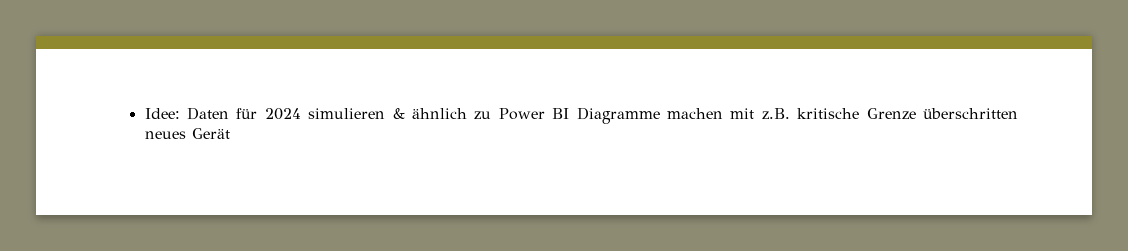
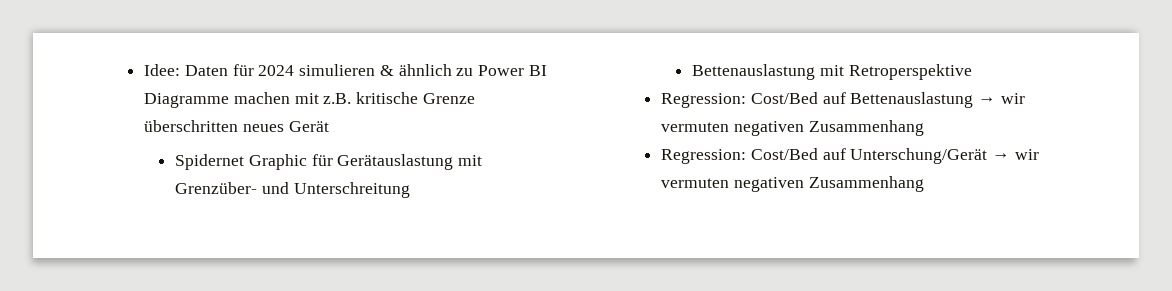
+ Spidernet Graphic für Gerätauslastung mit Grenzüber- und Unterschreitung
+ Bettenauslastung mit Retroperspektive
+ Regression: Cost/Bed auf Bettenauslastung → wir vermuten negativen Zusammenhang
+ Regression: Cost/Bed auf Unterschung/Gerät → wir vermuten negativen Zusammenhang

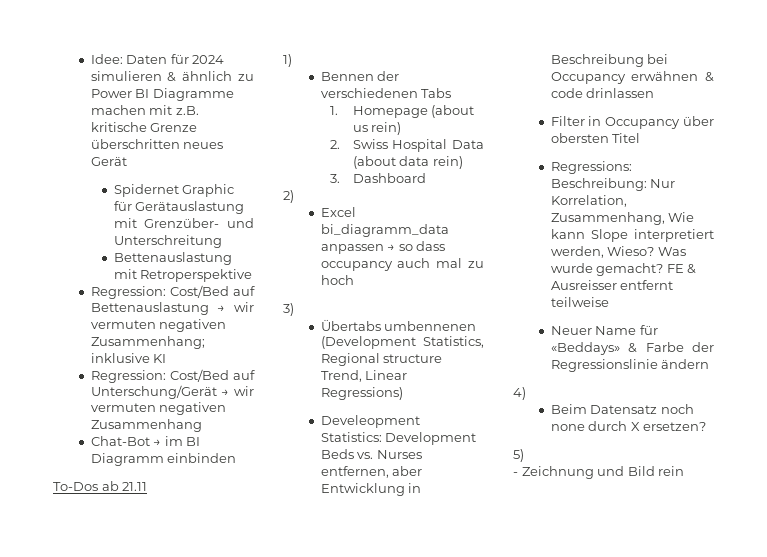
- Regression: Cost/Bed auf Bettenauslastung → wir vermuten negativen Zusammenhang
+ Regression: Cost/Bed auf Bettenauslastung → wir vermuten negativen Zusammenhang; inklusive KI
+ Chat-Bot → im BI Diagramm einbinden
+ To-Dos ab 21.11
+ 1)
+ Bennen der verschiedenen Tabs
+ 1. Homepage (about us rein)
+ 2. Swiss Hospital Data (about data rein)
+ 3. Dashboard
+ 2)
+ Excel bi_diagramm_data anpassen → so dass occupancy auch mal zu hoch
+ 3)
+ Übertabs umbennenen (Development Statistics, Regional structure Trend, Linear Regressions)
+ Develeopment Statistics: Development Beds vs. Nurses entfernen, aber Entwicklung in Beschreibung bei Occupancy erwähnen & code drinlassen
+ Filter in Occupancy über obersten Titel
+ Regressions: Beschreibung: Nur Korrelation, Zusammenhang, Wie kann Slope interpretiert werden, Wieso? Was wurde gemacht? FE & Ausreisser entfernt teilweise
+ Neuer Name für «Beddays» & Farbe der Regressionslinie ändern
+ 4)
+ Beim Datensatz noch none durch X ersetzen?
+ 5)
+ - Zeichnung und Bild rein

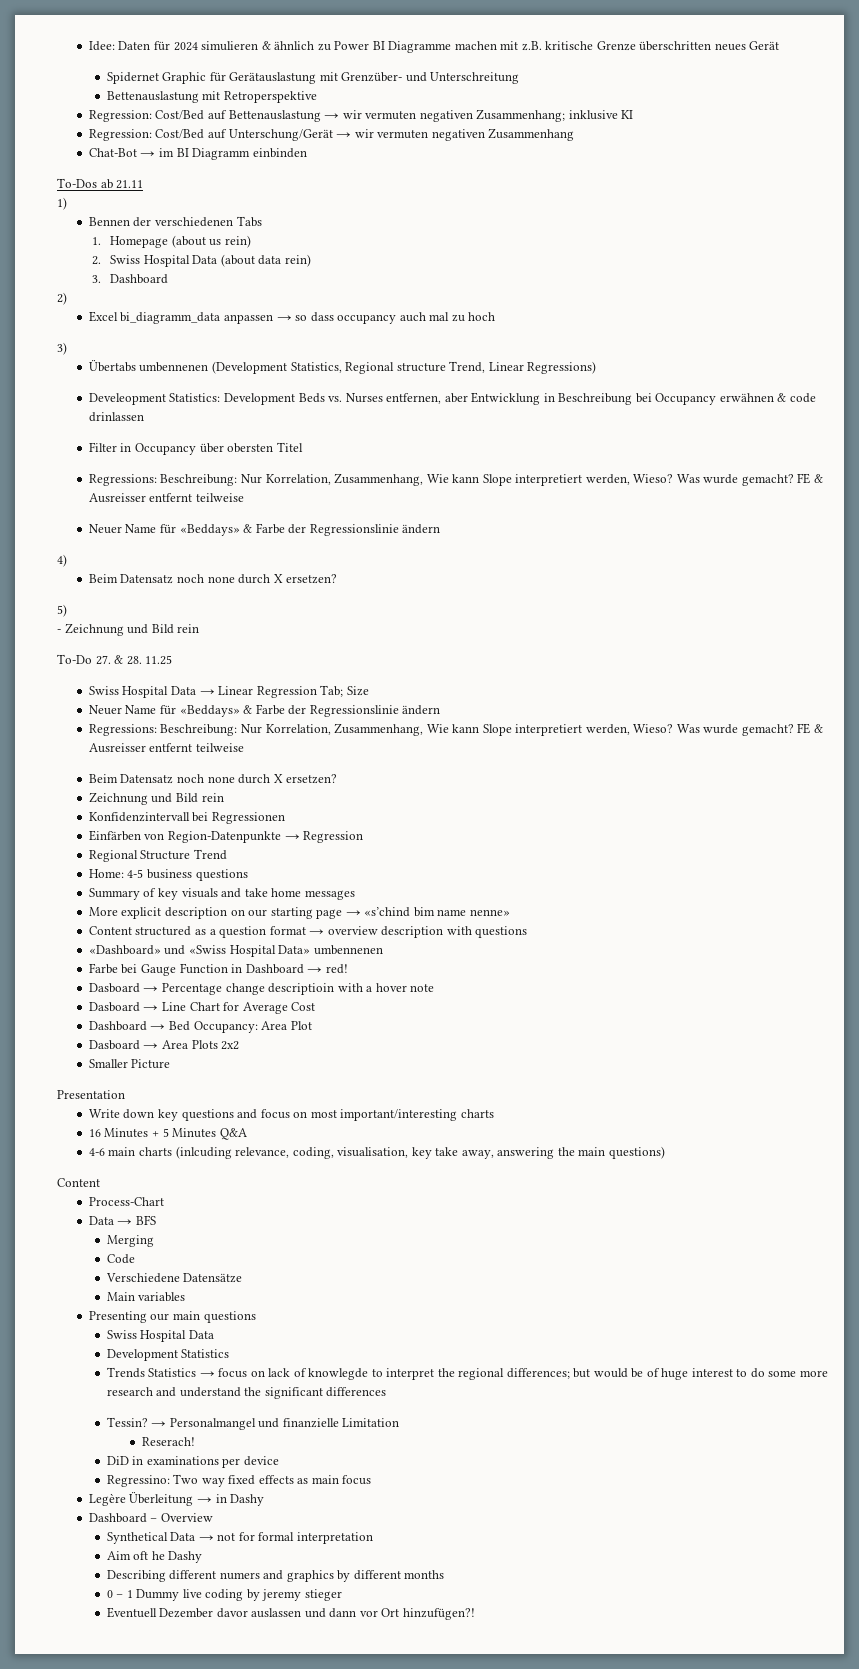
+ To-Do 27. & 28. 11.25
+ Swiss Hospital Data → Linear Regression Tab; Size
+ Neuer Name für «Beddays» & Farbe der Regressionslinie ändern
+ Regressions: Beschreibung: Nur Korrelation, Zusammenhang, Wie kann Slope interpretiert werden, Wieso? Was wurde gemacht? FE & Ausreisser entfernt teilweise
+ Beim Datensatz noch none durch X ersetzen?
+ Zeichnung und Bild rein
+ Konfidenzintervall bei Regressionen
+ Einfärben von Region-Datenpunkte → Regression
+ Regional Structure Trend
+ Home: 4-5 business questions
+ Summary of key visuals and take home messages
+ More explicit description on our starting page → «s’chind bim name nenne»
+ Content structured as a question format → overview description with questions
+ «Dashboard» und «Swiss Hospital Data» umbennenen
+ Farbe bei Gauge Function in Dashboard → red!
+ Dasboard → Percentage change descriptioin with a hover note
+ Dasboard → Line Chart for Average Cost
+ Dashboard → Bed Occupancy: Area Plot
+ Dasboard → Area Plots 2x2
+ Smaller Picture
+ Presentation
+ Write down key questions and focus on most important/interesting charts
+ 16 Minutes + 5 Minutes Q&A
+ 4-6 main charts (inlcuding relevance, coding, visualisation, key take away, answering the main questions)
+ Content
+ Process-Chart
+ Data → BFS
+ Merging
+ Code
+ Verschiedene Datensätze
+ Main variables
+ Presenting our main questions
+ Swiss Hospital Data
+ Development Statistics
+ Trends Statistics → focus on lack of knowlegde to interpret the regional differences; but would be of huge interest to do some more research and understand the significant differences
+ Tessin? → Personalmangel und finanzielle Limitation
+ Reserach!
+ DiD in examinations per device
+ Regressino: Two way fixed effects as main focus
+ Legère Überleitung → in Dashy
+ Dashboard – Overview
+ Synthetical Data → not for formal interpretation
+ Aim oft he Dashy
+ Describing different numers and graphics by different months
+ 0 – 1 Dummy live coding by jeremy stieger
+ Eventuell Dezember davor auslassen und dann vor Ort hinzufügen?!

